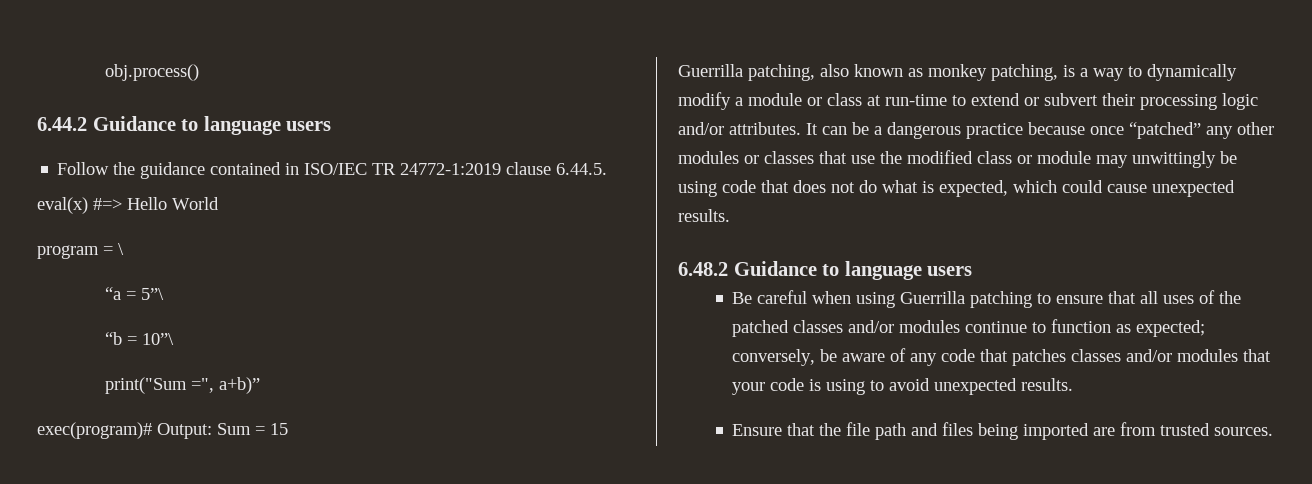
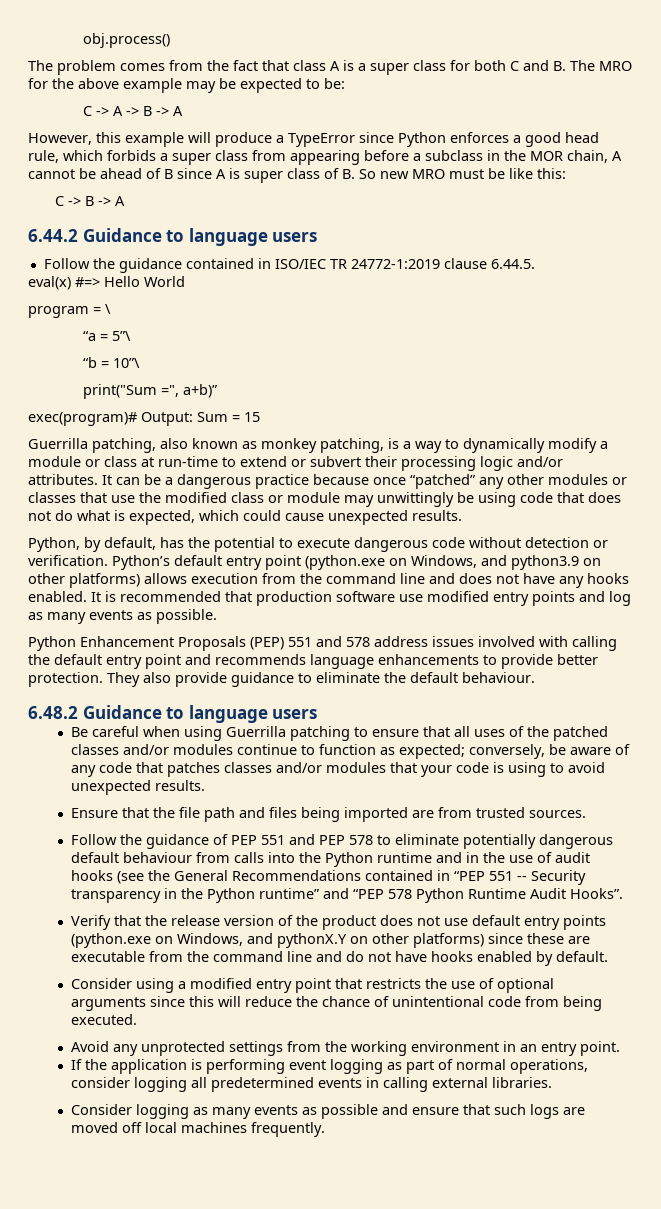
+ The problem comes from the fact that class A is a super class for both C and B. The MRO for the above example may be expected to be:
+ C -> A -> B -> A
+ However, this example will produce a TypeError since Python enforces a good head rule, which forbids a super class from appearing before a subclass in the MOR chain, A cannot be ahead of B since A is super class of B. So new MRO must be like this:
+ C -> B -> A
+ Python, by default, has the potential to execute dangerous code without detection or verification. Python’s default entry point (python.exe on Windows, and python3.9 on other platforms) allows execution from the command line and does not have any hooks enabled. It is recommended that production software use modified entry points and log as many events as possible.
+ Python Enhancement Proposals (PEP) 551 and 578 address issues involved with calling the default entry point and recommends language enhancements to provide better protection. They also provide guidance to eliminate the default behaviour.
+ Follow the guidance of PEP 551 and PEP 578 to eliminate potentially dangerous default behaviour from calls into the Python runtime and in the use of audit hooks (see the General Recommendations contained in “PEP 551 -- Security transparency in the Python runtime” and “PEP 578 Python Runtime Audit Hooks”.
+ Verify that the release version of the product does not use default entry points (python.exe on Windows, and pythonX.Y on other platforms) since these are executable from the command line and do not have hooks enabled by default.
+ Consider using a modified entry point that restricts the use of optional arguments since this will reduce the chance of unintentional code from being executed.
+ Avoid any unprotected settings from the working environment in an entry point.
+ If the application is performing event logging as part of normal operations, consider logging all predetermined events in calling external libraries.
+ Consider logging as many events as possible and ensure that such logs are moved off local machines frequently.

